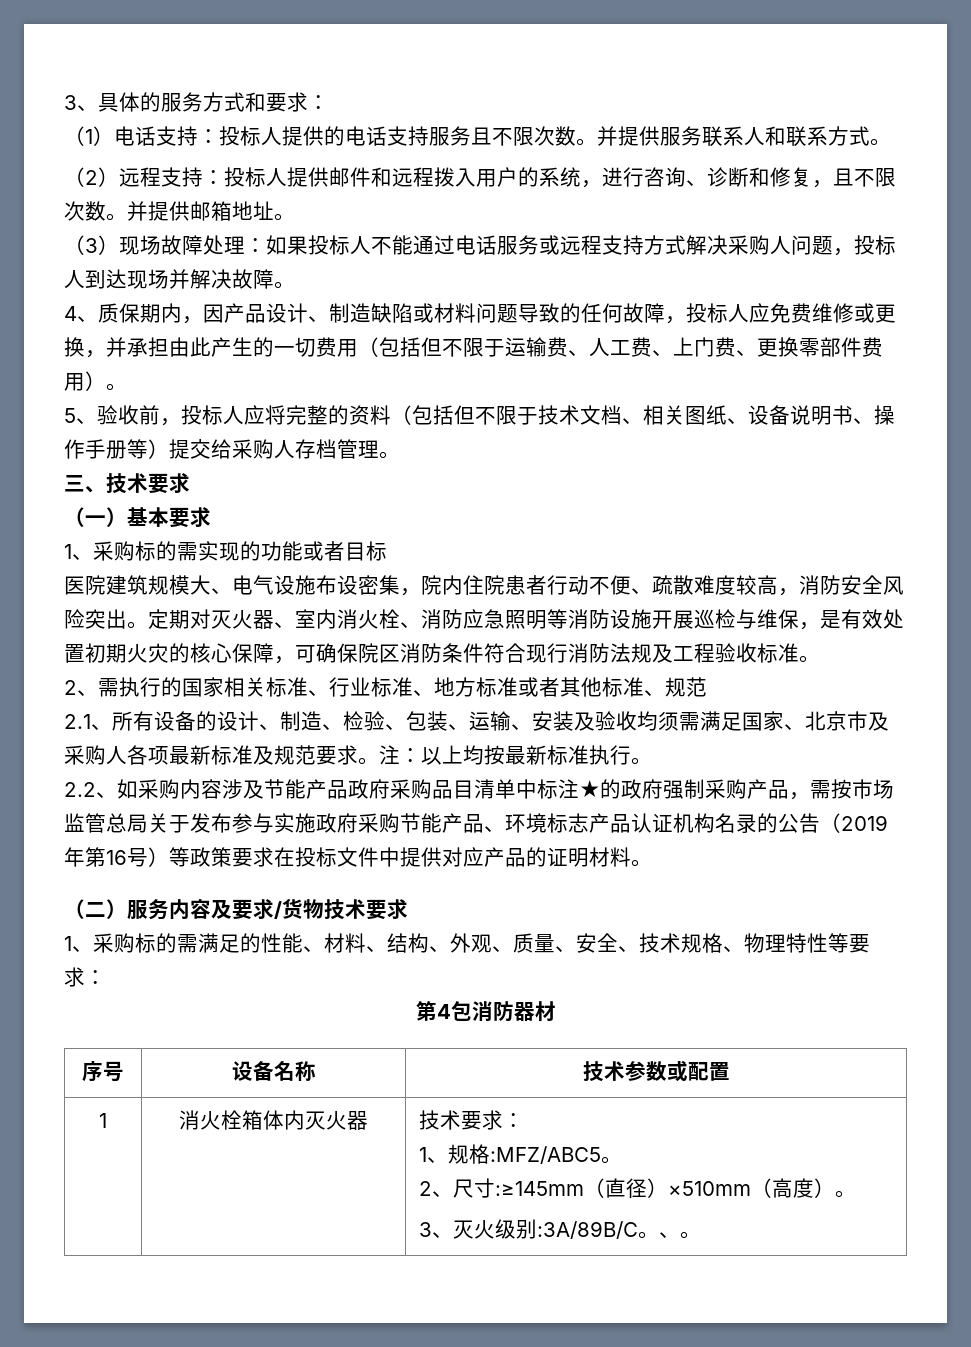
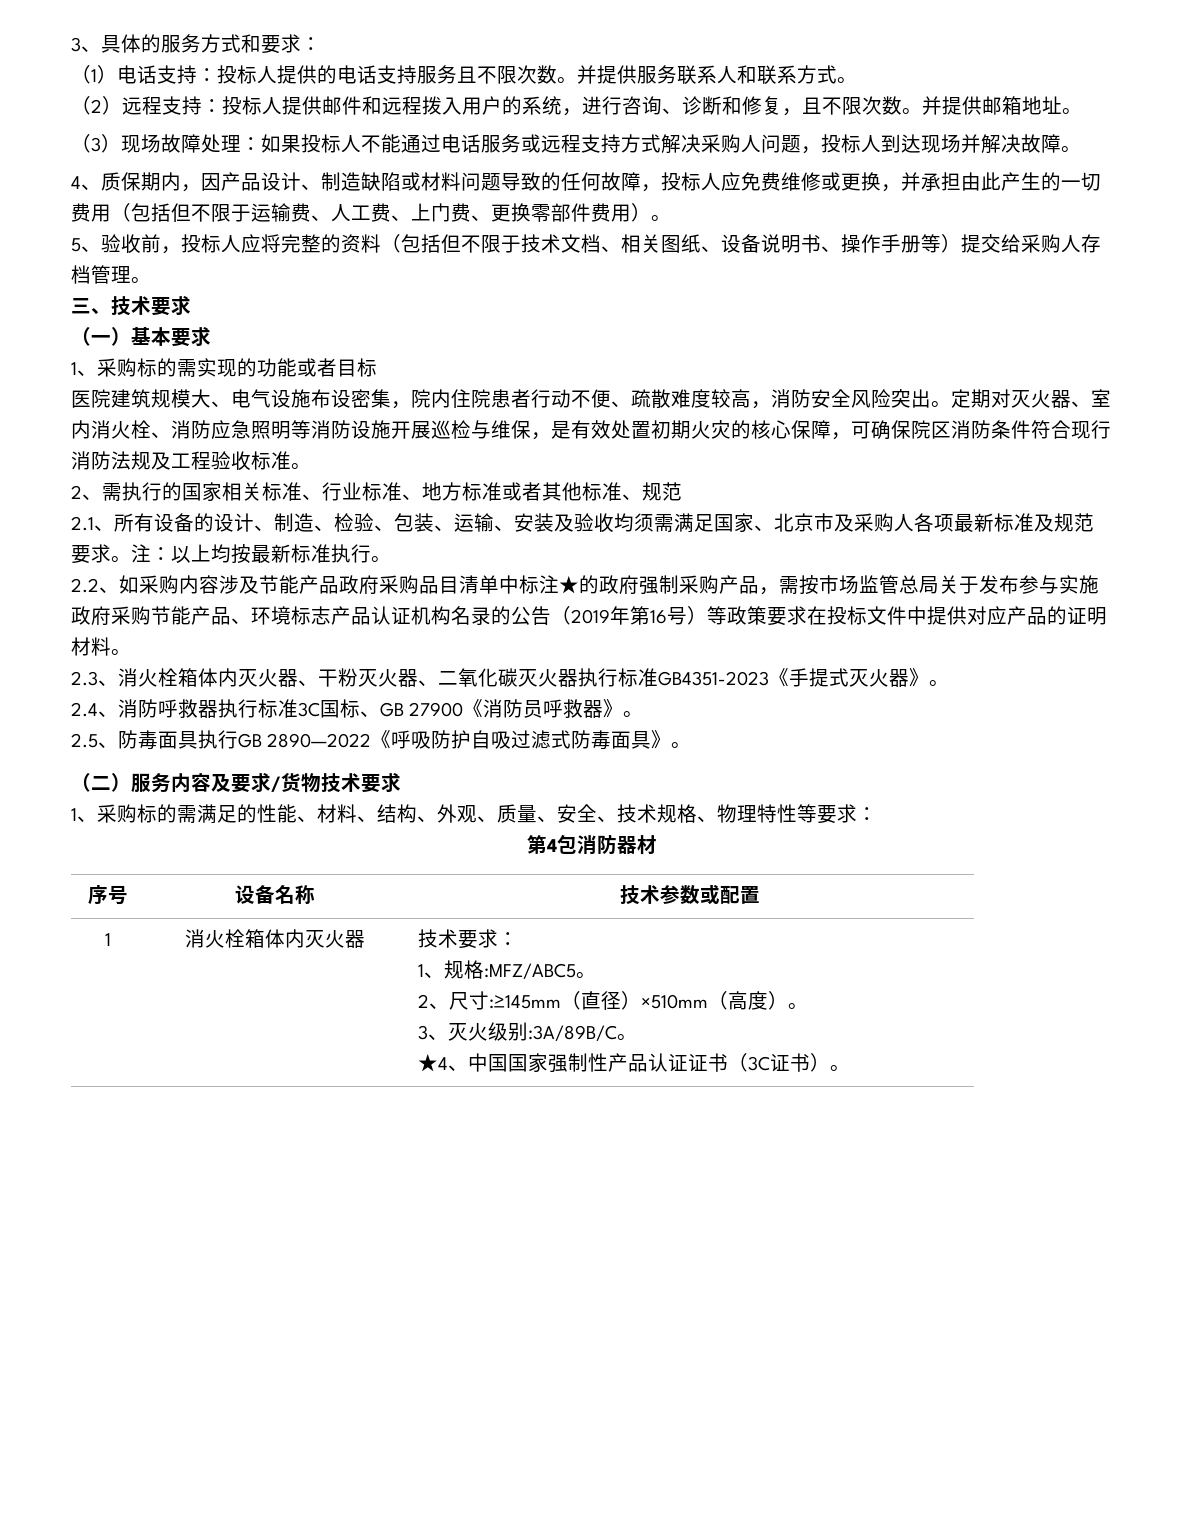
+ 2.3、消火栓箱体内灭火器、干粉灭火器、二氧化碳灭火器执行标准GB4351-2023《手提式灭火器》。
+ 2.4、消防呼救器执行标准3C国标、GB 27900《消防员呼救器》。
+ 2.5、防毒面具执行GB 2890—2022《呼吸防护自吸过滤式防毒面具》。
  1 | 消火栓箱体内灭火器 | 技术要求：
  1、规格:MFZ/ABC5。
  2、尺寸:≥145mm（直径）×510mm（高度）。
- 3、灭火级别:3A/89B/C。、。
+ 3、灭火级别:3A/89B/C。
+ ★4、中国国家强制性产品认证证书（3C证书）。

